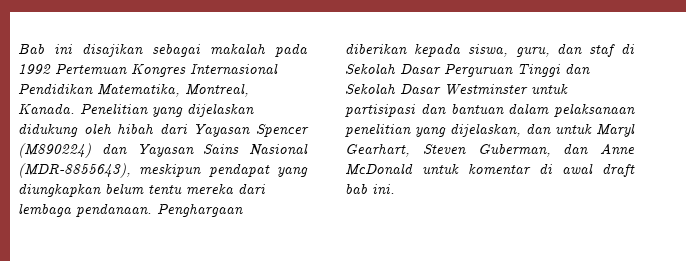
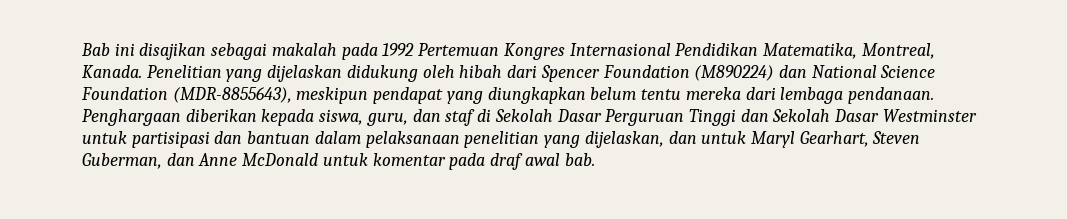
- Penelitian yang dijelaskan didukung oleh hibah dari Yayasan Spencer (M890224) dan Yayasan Sains Nasional (MDR-8855643), meskipun pendapat yang diungkapkan belum tentu mereka dari lembaga pendanaan.
+ Penelitian yang dijelaskan didukung oleh hibah dari Spencer Foundation (M890224) dan National Science Foundation (MDR-8855643), meskipun pendapat yang diungkapkan belum tentu mereka dari lembaga pendanaan.
- Penghargaan diberikan kepada siswa, guru, dan staf di Sekolah Dasar Perguruan Tinggi dan Sekolah Dasar Westminster untuk partisipasi dan bantuan dalam pelaksanaan penelitian yang dijelaskan, dan untuk Maryl Gearhart, Steven Guberman, dan Anne McDonald untuk komentar di awal draft bab ini.
+ Penghargaan diberikan kepada siswa, guru, dan staf di Sekolah Dasar Perguruan Tinggi dan Sekolah Dasar Westminster untuk partisipasi dan bantuan dalam pelaksanaan penelitian yang dijelaskan, dan untuk Maryl Gearhart, Steven Guberman, dan Anne McDonald untuk komentar pada draf awal bab.

